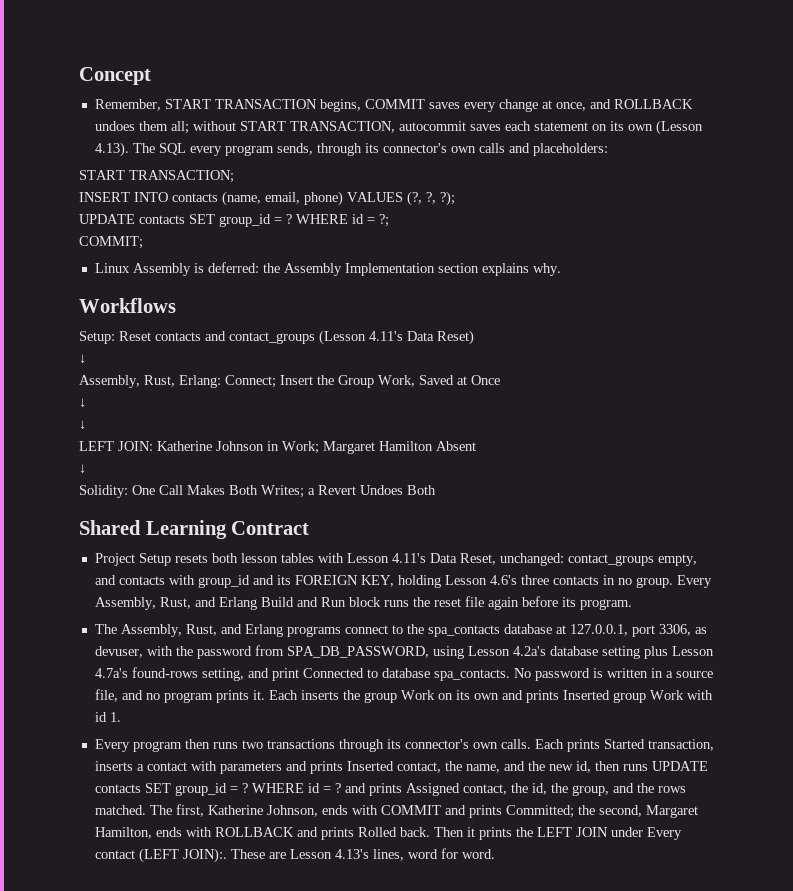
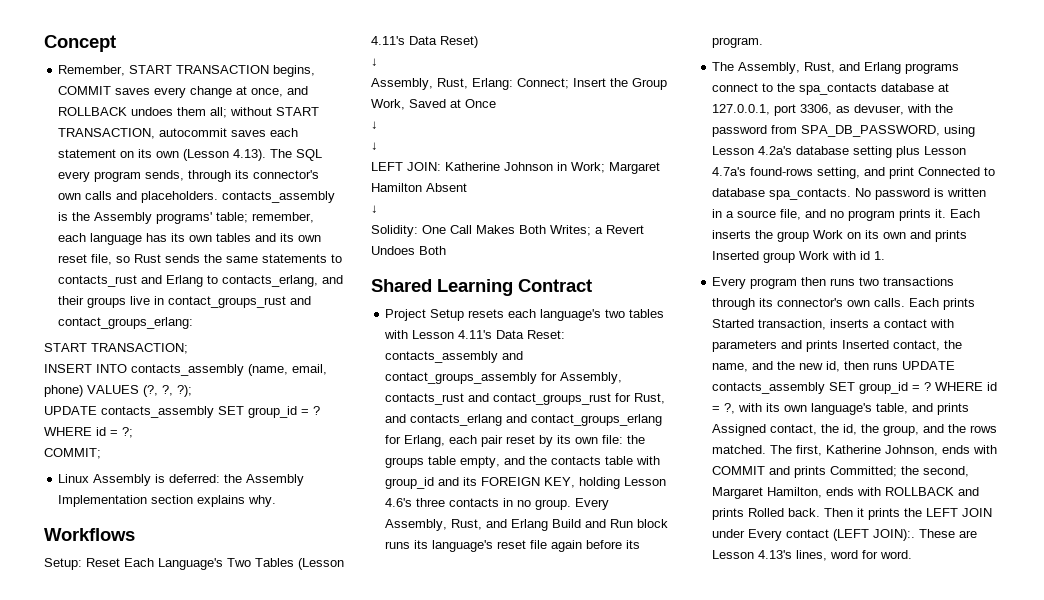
- Remember, START TRANSACTION begins, COMMIT saves every change at once, and ROLLBACK undoes them all; without START TRANSACTION, autocommit saves each statement on its own (Lesson 4.13). The SQL every program sends, through its connector's own calls and placeholders:
+ Remember, START TRANSACTION begins, COMMIT saves every change at once, and ROLLBACK undoes them all; without START TRANSACTION, autocommit saves each statement on its own (Lesson 4.13). The SQL every program sends, through its connector's own calls and placeholders. contacts_assembly is the Assembly programs' table; remember, each language has its own tables and its own reset file, so Rust sends the same statements to contacts_rust and Erlang to contacts_erlang, and their groups live in contact_groups_rust and contact_groups_erlang:
- INSERT INTO contacts (name, email, phone) VALUES (?, ?, ?);
- UPDATE contacts SET group_id = ?
+ INSERT INTO contacts_assembly (name, email, phone) VALUES (?, ?, ?);
+ UPDATE contacts_assembly SET group_id = ?
- Setup: Reset contacts and contact_groups (Lesson 4.11's Data Reset)
+ Setup: Reset Each Language's Two Tables (Lesson 4.11's Data Reset)
- Project Setup resets both lesson tables with Lesson 4.11's Data Reset, unchanged: contact_groups empty, and contacts with group_id and its FOREIGN KEY, holding Lesson 4.6's three contacts in no group.
+ Project Setup resets each language's two tables with Lesson 4.11's Data Reset: contacts_assembly and contact_groups_assembly for Assembly, contacts_rust and contact_groups_rust for Rust, and contacts_erlang and contact_groups_erlang for Erlang, each pair reset by its own file: the groups table empty, and the contacts table with group_id and its FOREIGN KEY, holding Lesson 4.6's three contacts in no group.
- Every Assembly, Rust, and Erlang Build and Run block runs the reset file again before its program.
+ Every Assembly, Rust, and Erlang Build and Run block runs its language's reset file again before its program.
- Each prints Started transaction, inserts a contact with parameters and prints Inserted contact, the name, and the new id, then runs UPDATE contacts SET group_id = ? WHERE id = ? and prints Assigned contact, the id, the group, and the rows matched.
+ Each prints Started transaction, inserts a contact with parameters and prints Inserted contact, the name, and the new id, then runs UPDATE contacts_assembly SET group_id = ? WHERE id = ?, with its own language's table, and prints Assigned contact, the id, the group, and the rows matched.

